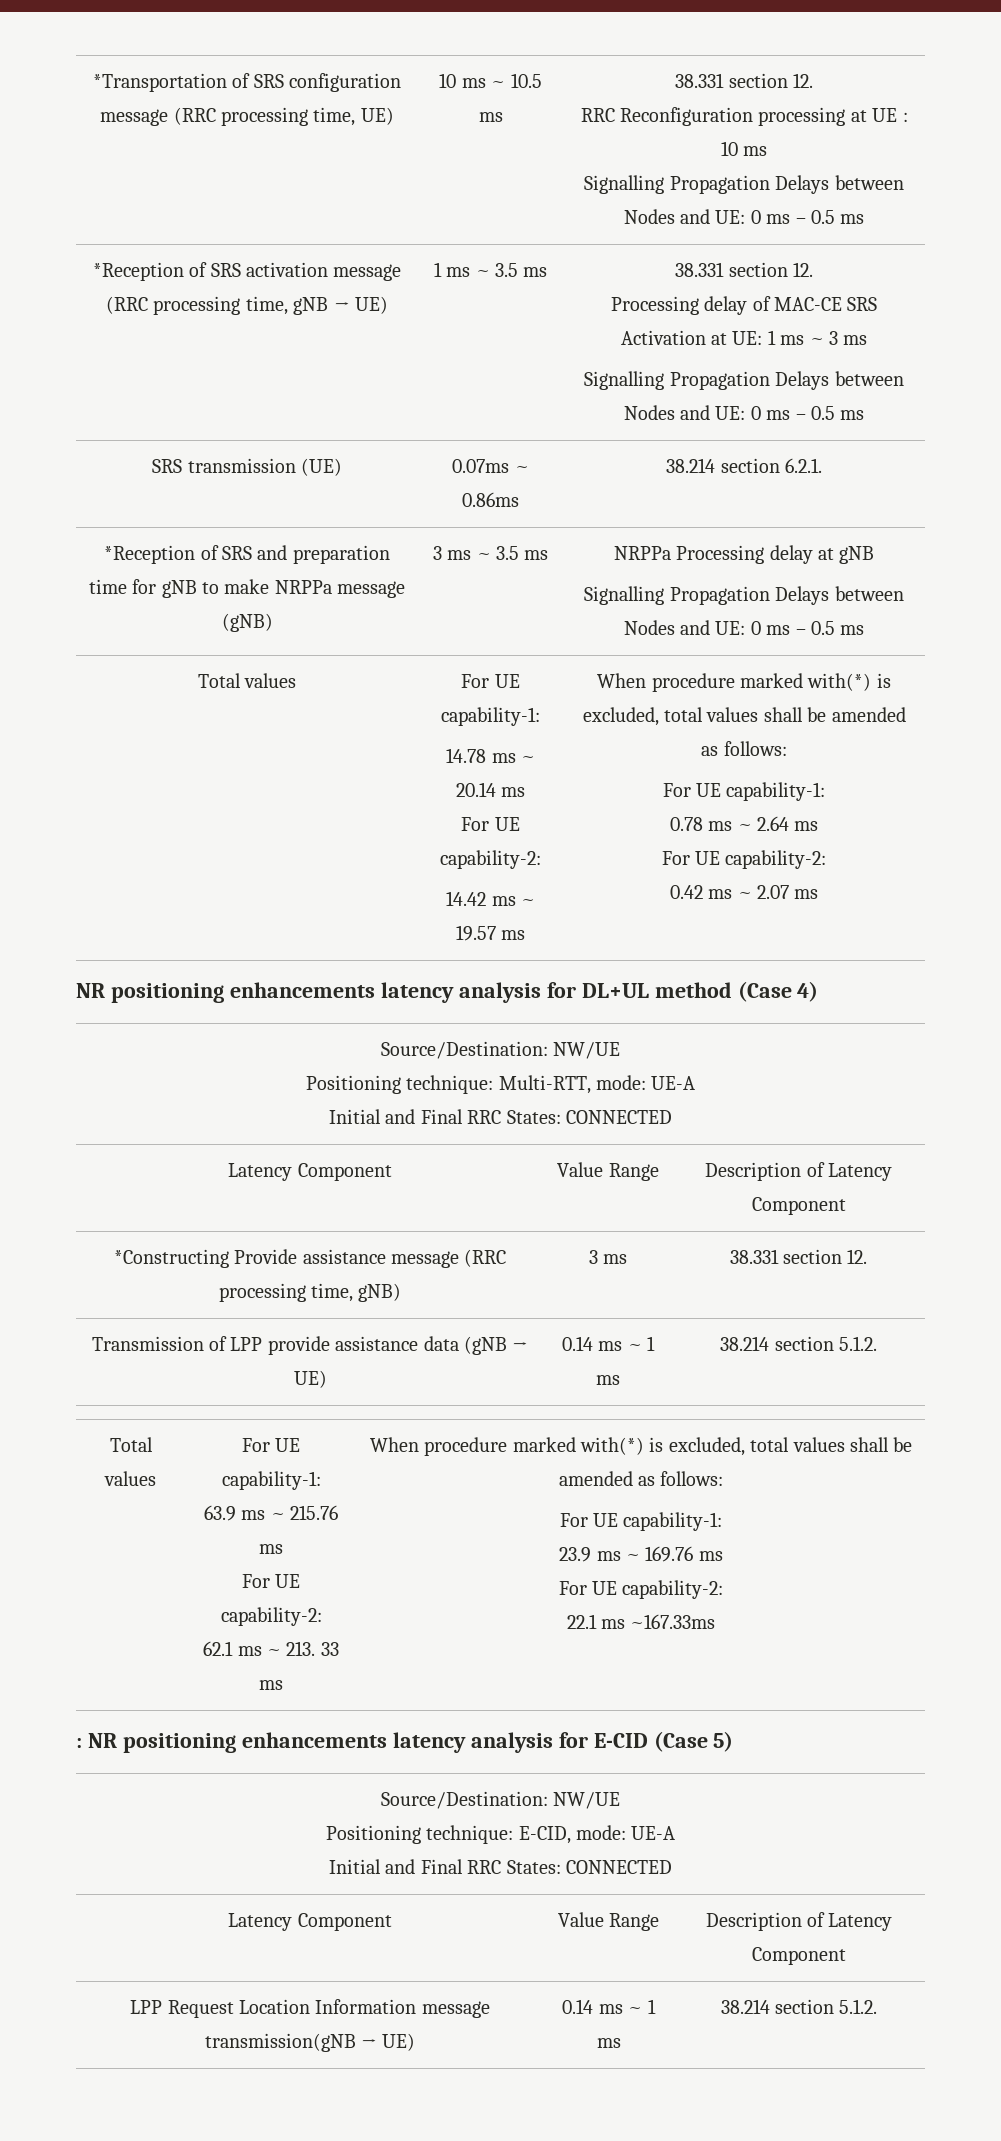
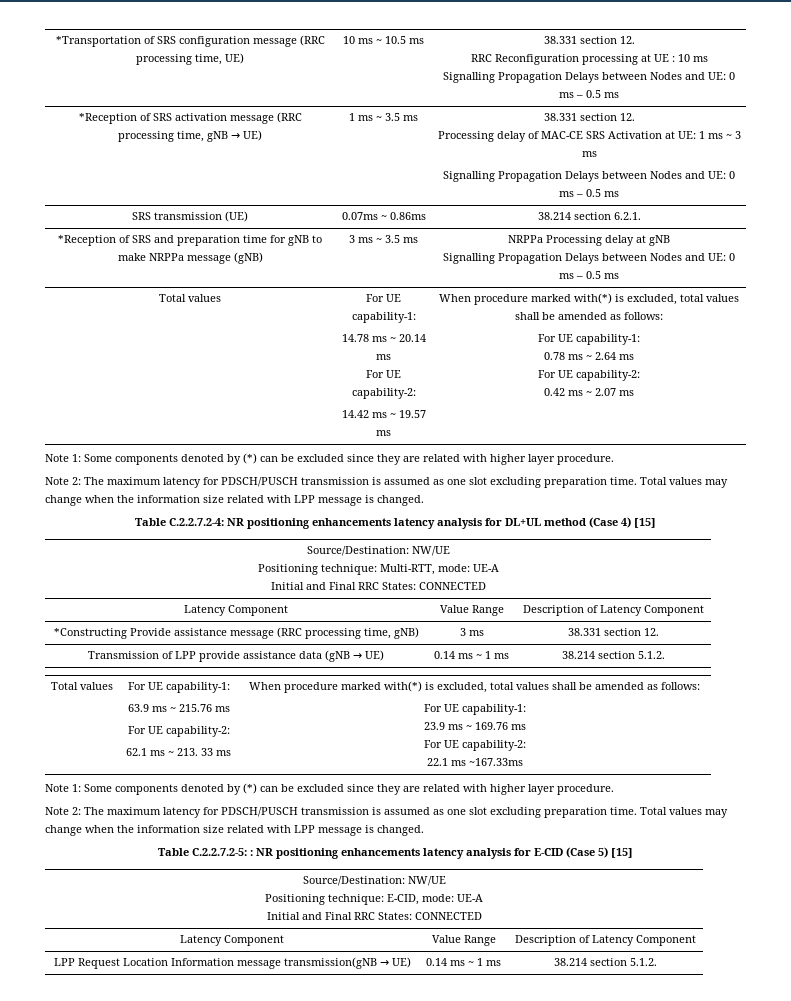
  0.42 ms ~ 2.07 ms
- NR positioning enhancements latency analysis for DL+UL method (Case 4)
+ Note 1: Some components denoted by (*) can be excluded since they are related with higher layer procedure.
+ Note 2: The maximum latency for PDSCH/PUSCH transmission is assumed as one slot excluding preparation time. Total values may change when the information size related with LPP message is changed.
+ Table C.2.2.7.2-4: NR positioning enhancements latency analysis for DL+UL method (Case 4) [15]
  22.1 ms ~167.33ms
- : NR positioning enhancements latency analysis for E-CID (Case 5)
+ Note 1: Some components denoted by (*) can be excluded since they are related with higher layer procedure.
+ Note 2: The maximum latency for PDSCH/PUSCH transmission is assumed as one slot excluding preparation time. Total values may change when the information size related with LPP message is changed.
+ Table C.2.2.7.2-5: : NR positioning enhancements latency analysis for E-CID (Case 5) [15]

